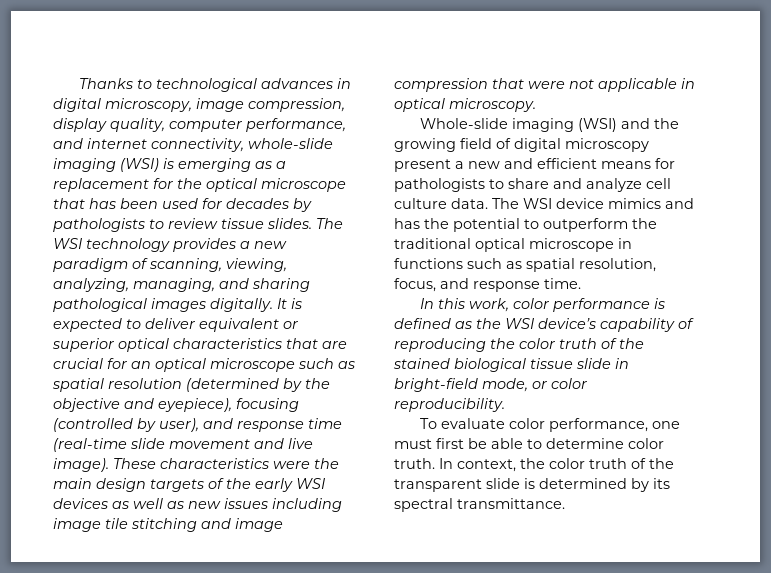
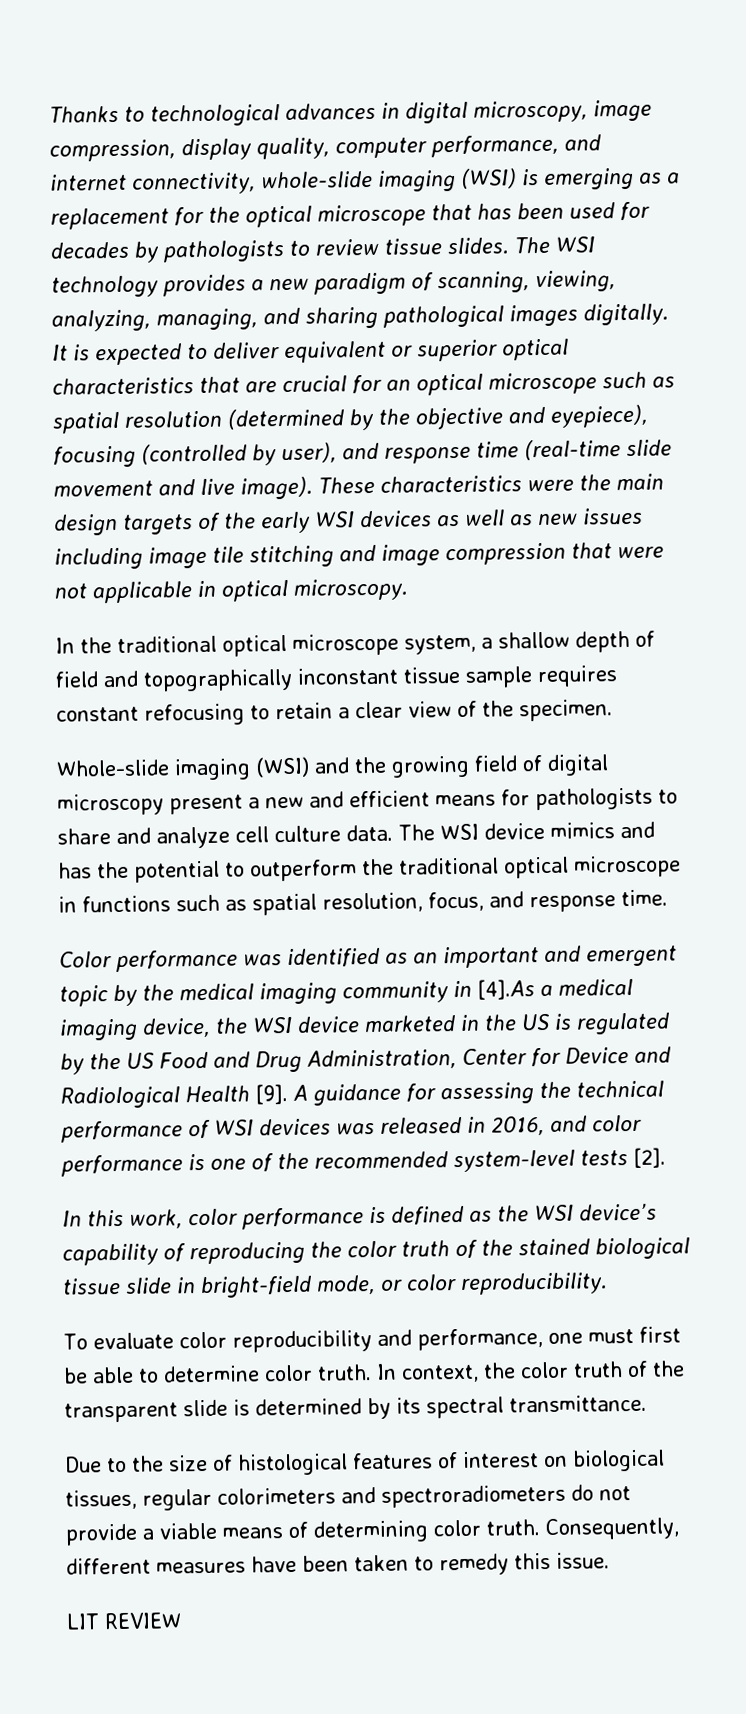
+ In the traditional optical microscope system, a shallow depth of field and topographically inconstant tissue sample requires constant refocusing to retain a clear view of the specimen.
+ Color performance was identified as an important and emergent topic by the medical imaging community in [4].As a medical imaging device, the WSI device marketed in the US is regulated by the US Food and Drug Administration, Center for Device and Radiological Health [9]. A guidance for assessing the technical performance of WSI devices was released in 2016, and color performance is one of the recommended system-level tests [2].
- To evaluate color performance, one must first be able to determine color truth.
+ To evaluate color reproducibility and performance, one must first be able to determine color truth.
+ Due to the size of histological features of interest on biological tissues, regular colorimeters and spectroradiometers do not provide a viable means of determining color truth. Consequently, different measures have been taken to remedy this issue.
+ LIT REVIEW

